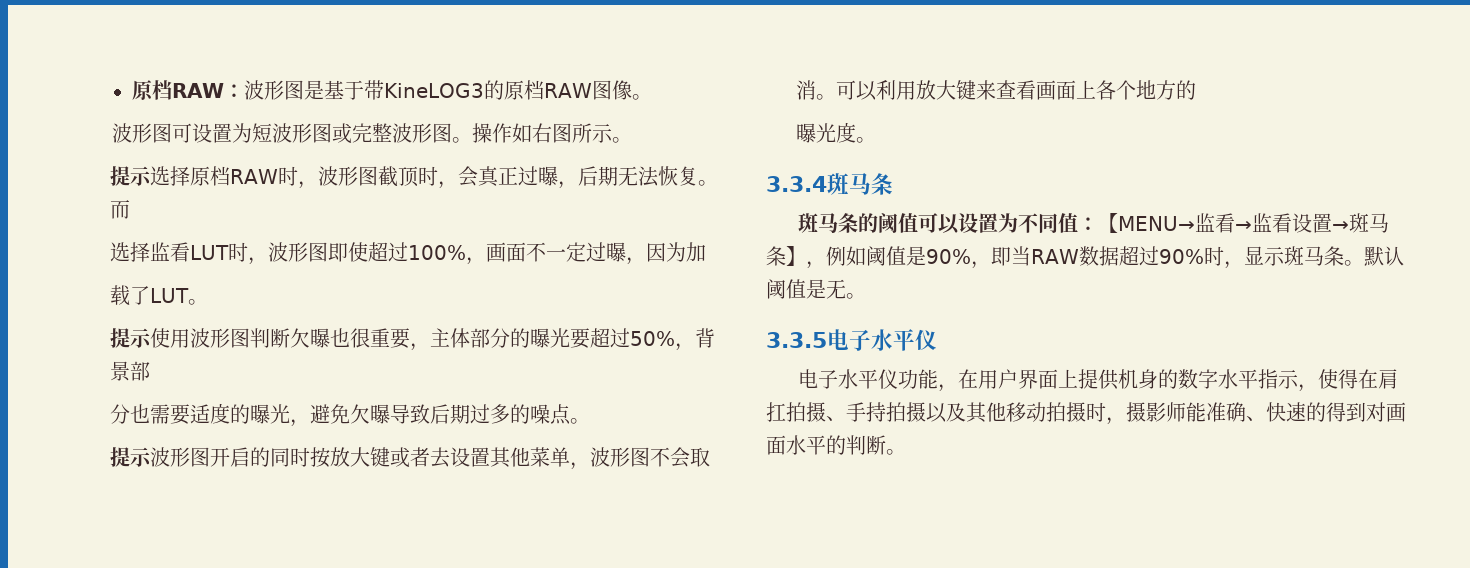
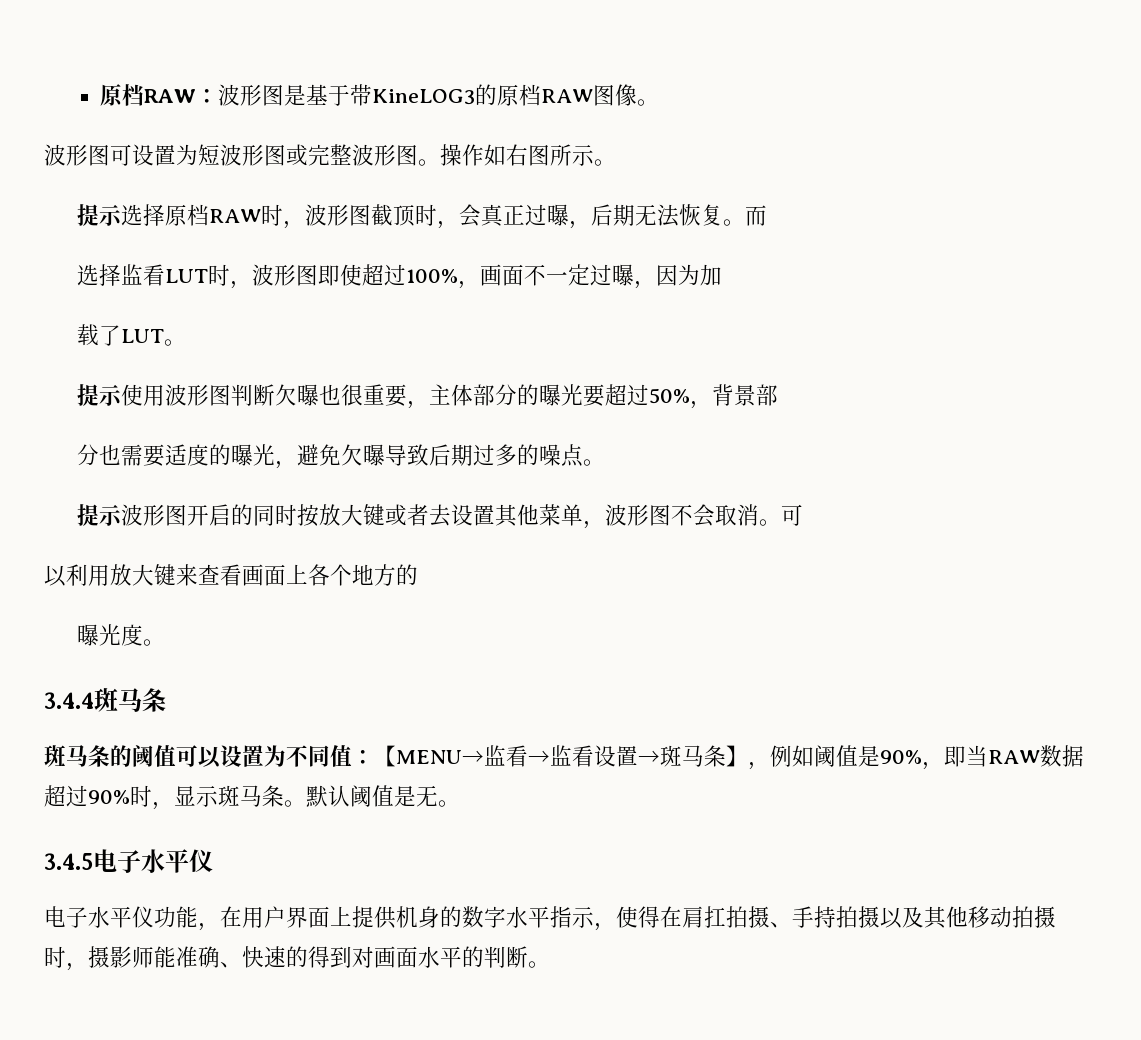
- 提示波形图开启的同时按放大键或者去设置其他菜单，波形图不会取消。可以利用放大键来查看画面上各个地方的
+ 提示波形图开启的同时按放大键或者去设置其他菜单，波形图不会取消。可
+ 以利用放大键来查看画面上各个地方的
- 3.3.4斑马条
+ 3.4.4斑马条
- 3.3.5电子水平仪
+ 3.4.5电子水平仪

